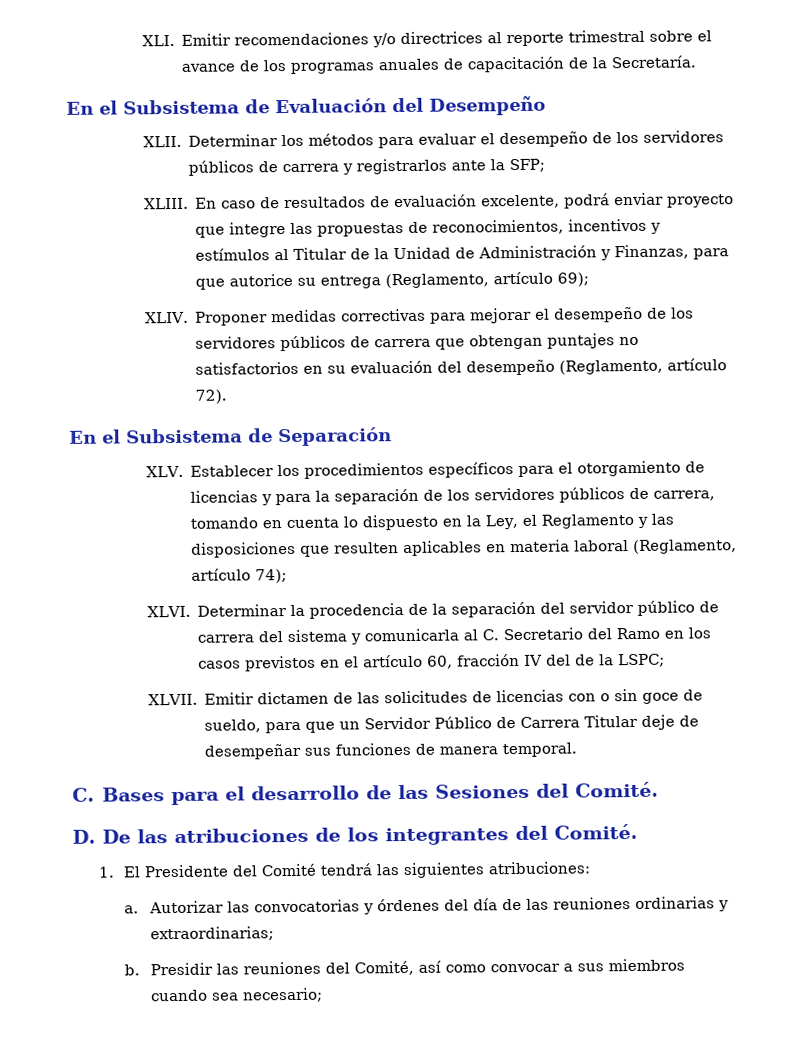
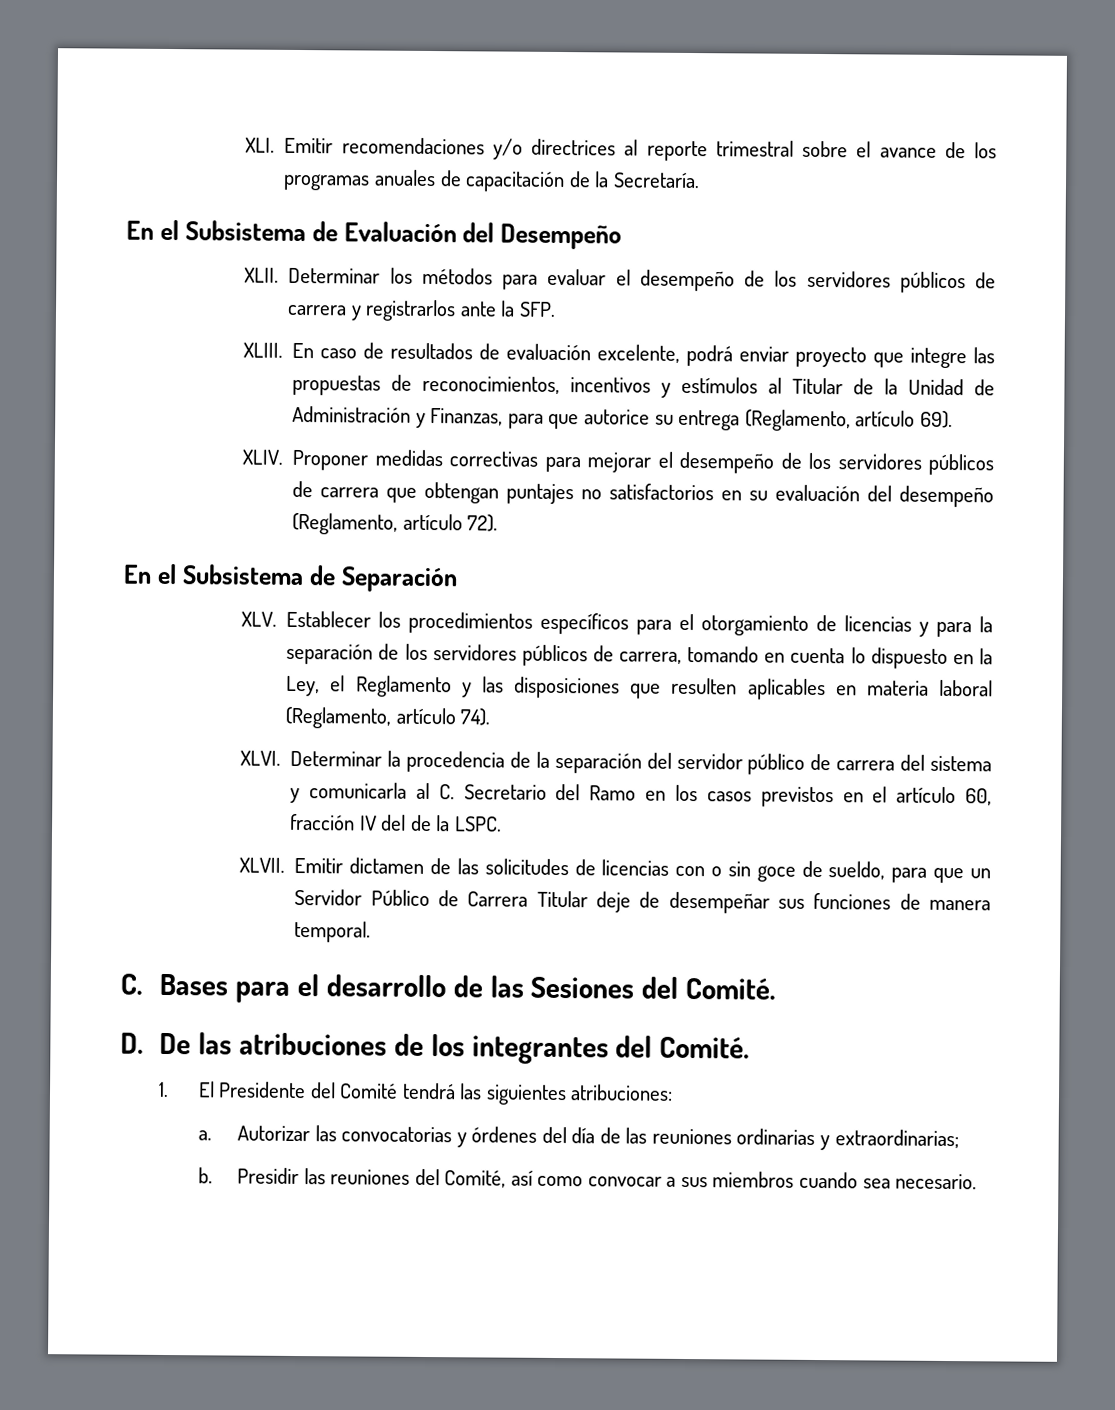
- Determinar los métodos para evaluar el desempeño de los servidores públicos de carrera y registrarlos ante la SFP;
+ Determinar los métodos para evaluar el desempeño de los servidores públicos de carrera y registrarlos ante la SFP.
- En caso de resultados de evaluación excelente, podrá enviar proyecto que integre las propuestas de reconocimientos, incentivos y estímulos al Titular de la Unidad de Administración y Finanzas, para que autorice su entrega (Reglamento, artículo 69);
+ En caso de resultados de evaluación excelente, podrá enviar proyecto que integre las propuestas de reconocimientos, incentivos y estímulos al Titular de la Unidad de Administración y Finanzas, para que autorice su entrega (Reglamento, artículo 69).
- XLV. Establecer los procedimientos específicos para el otorgamiento de licencias y para la separación de los servidores públicos de carrera, tomando en cuenta lo dispuesto en la Ley, el Reglamento y las disposiciones que resulten aplicables en materia laboral (Reglamento, artículo 74);
+ XLV. Establecer los procedimientos específicos para el otorgamiento de licencias y para la separación de los servidores públicos de carrera, tomando en cuenta lo dispuesto en la Ley, el Reglamento y las disposiciones que resulten aplicables en materia laboral (Reglamento, artículo 74).
- Determinar la procedencia de la separación del servidor público de carrera del sistema y comunicarla al C. Secretario del Ramo en los casos previstos en el artículo 60, fracción IV del de la LSPC;
+ Determinar la procedencia de la separación del servidor público de carrera del sistema y comunicarla al C. Secretario del Ramo en los casos previstos en el artículo 60, fracción IV del de la LSPC.
- Presidir las reuniones del Comité, así como convocar a sus miembros cuando sea necesario;
+ Presidir las reuniones del Comité, así como convocar a sus miembros cuando sea necesario.

